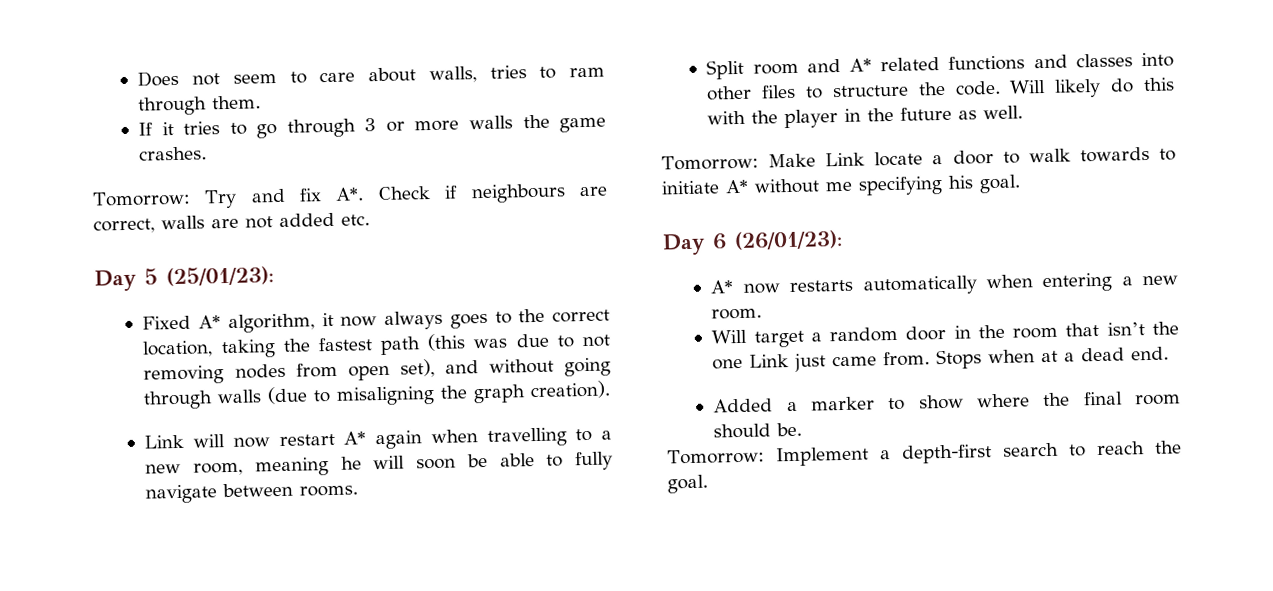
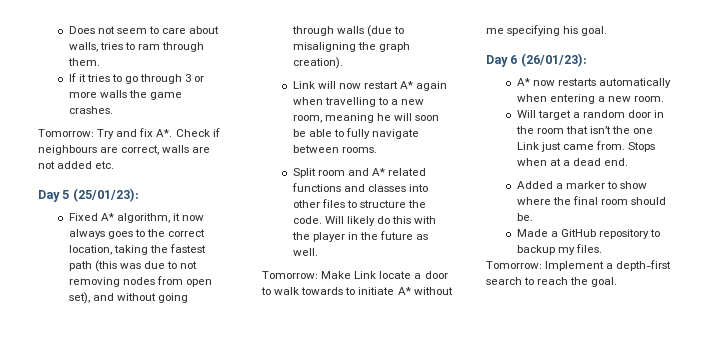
+ Made a GitHub repository to backup my files.

